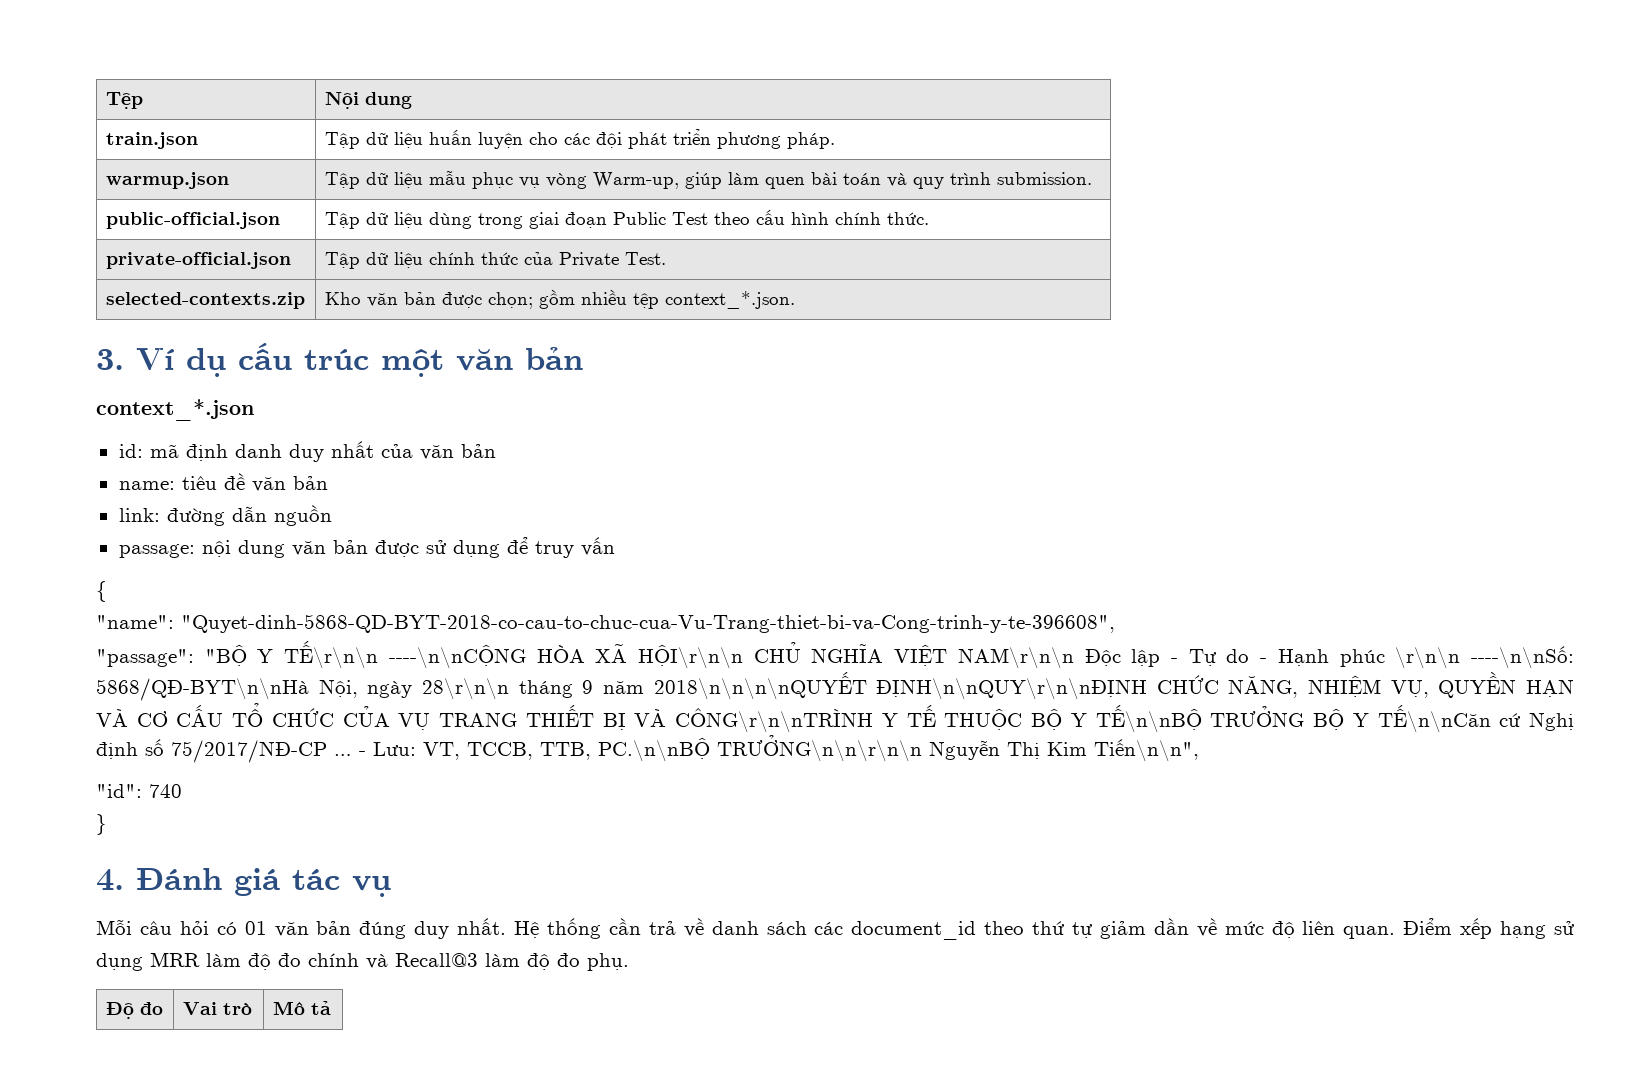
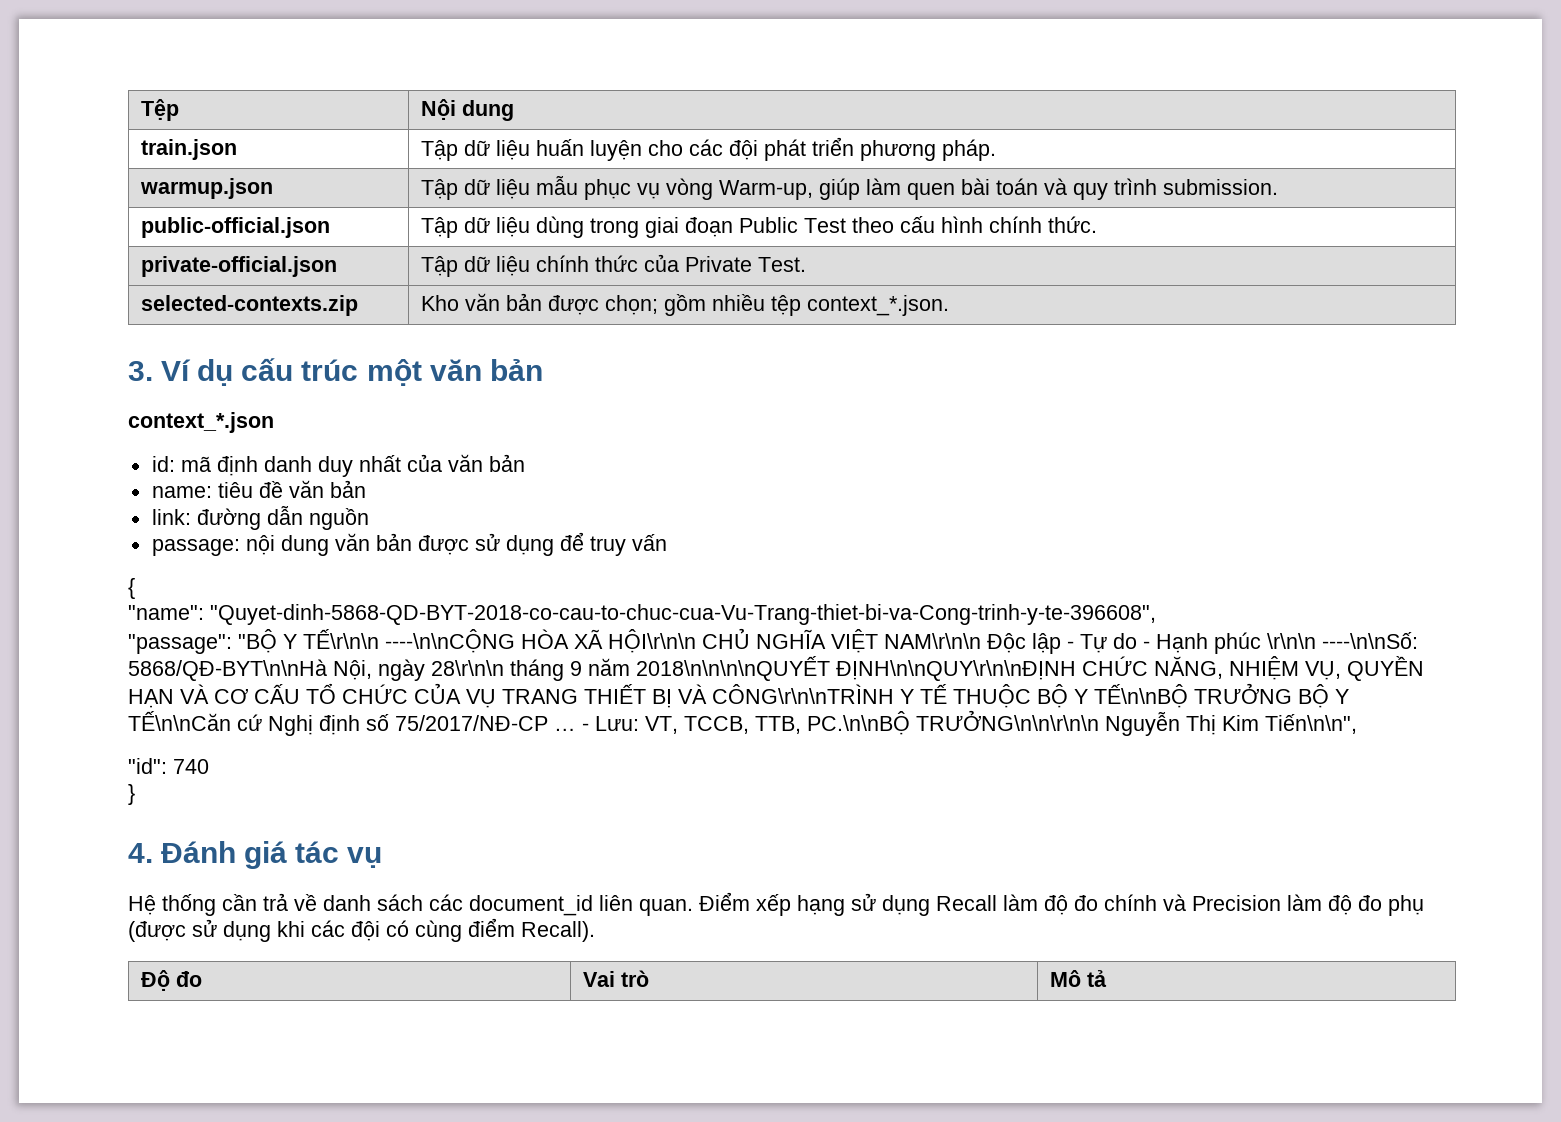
- Mỗi câu hỏi có 01 văn bản đúng duy nhất. Hệ thống cần trả về danh sách các document_id theo thứ tự giảm dần về mức độ liên quan.
+ Hệ thống cần trả về danh sách các document_id liên quan.
- Điểm xếp hạng sử dụng MRR làm độ đo chính và Recall@3 làm độ đo phụ.
+ Điểm xếp hạng sử dụng Recall làm độ đo chính và Precision làm độ đo phụ (được sử dụng khi các đội có cùng điểm Recall).

